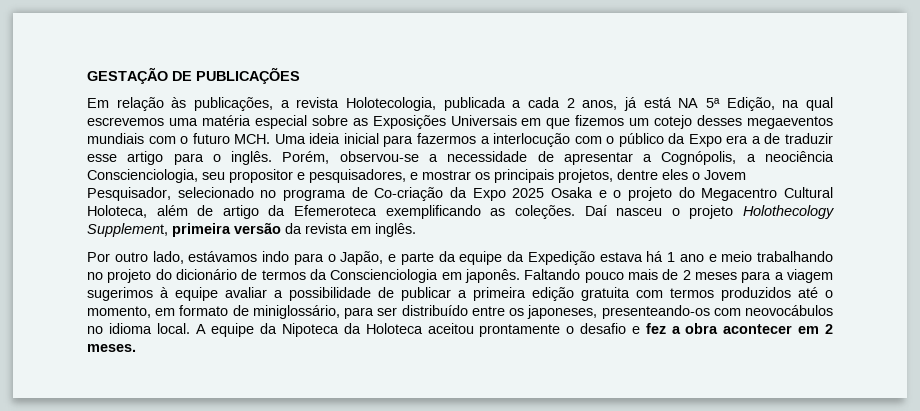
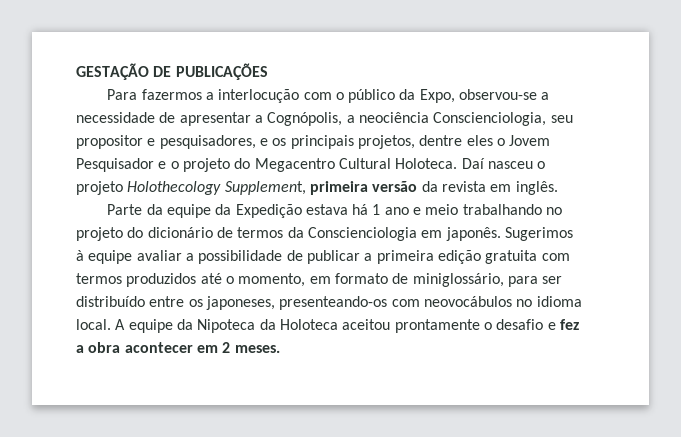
- Em relação às publicações, a revista Holotecologia, publicada a cada 2 anos, já está NA 5ª Edição, na qual escrevemos uma matéria especial sobre as Exposições Universais em que fizemos um cotejo desses megaeventos mundiais com o futuro MCH. Uma ideia inicial para fazermos a interlocução com o público da Expo era a de traduzir esse artigo para o inglês. Porém, observou-se a necessidade de apresentar a Cognópolis, a neociência Conscienciologia, seu propositor e pesquisadores, e mostrar os principais projetos, dentre eles o Jovem Pesquisador, selecionado no programa de Co-criação da Expo 2025 Osaka e o projeto do Megacentro Cultural Holoteca, além de artigo da Efemeroteca exemplificando as coleções.
+ Para fazermos a interlocução com o público da Expo, observou-se a necessidade de apresentar a Cognópolis, a neociência Conscienciologia, seu propositor e pesquisadores, e os principais projetos, dentre eles o Jovem Pesquisador e o projeto do Megacentro Cultural Holoteca.
- Por outro lado, estávamos indo para o Japão, e parte da equipe da Expedição estava há 1 ano e meio trabalhando no projeto do dicionário de termos da Conscienciologia em japonês.
+ Parte da equipe da Expedição estava há 1 ano e meio trabalhando no projeto do dicionário de termos da Conscienciologia em japonês.
- Faltando pouco mais de 2 meses para a viagem sugerimos à equipe avaliar a possibilidade de publicar a primeira edição gratuita com termos produzidos até o momento, em formato de miniglossário, para ser distribuído entre os japoneses, presenteando-os com neovocábulos no idioma local.
+ Sugerimos à equipe avaliar a possibilidade de publicar a primeira edição gratuita com termos produzidos até o momento, em formato de miniglossário, para ser distribuído entre os japoneses, presenteando-os com neovocábulos no idioma local.

